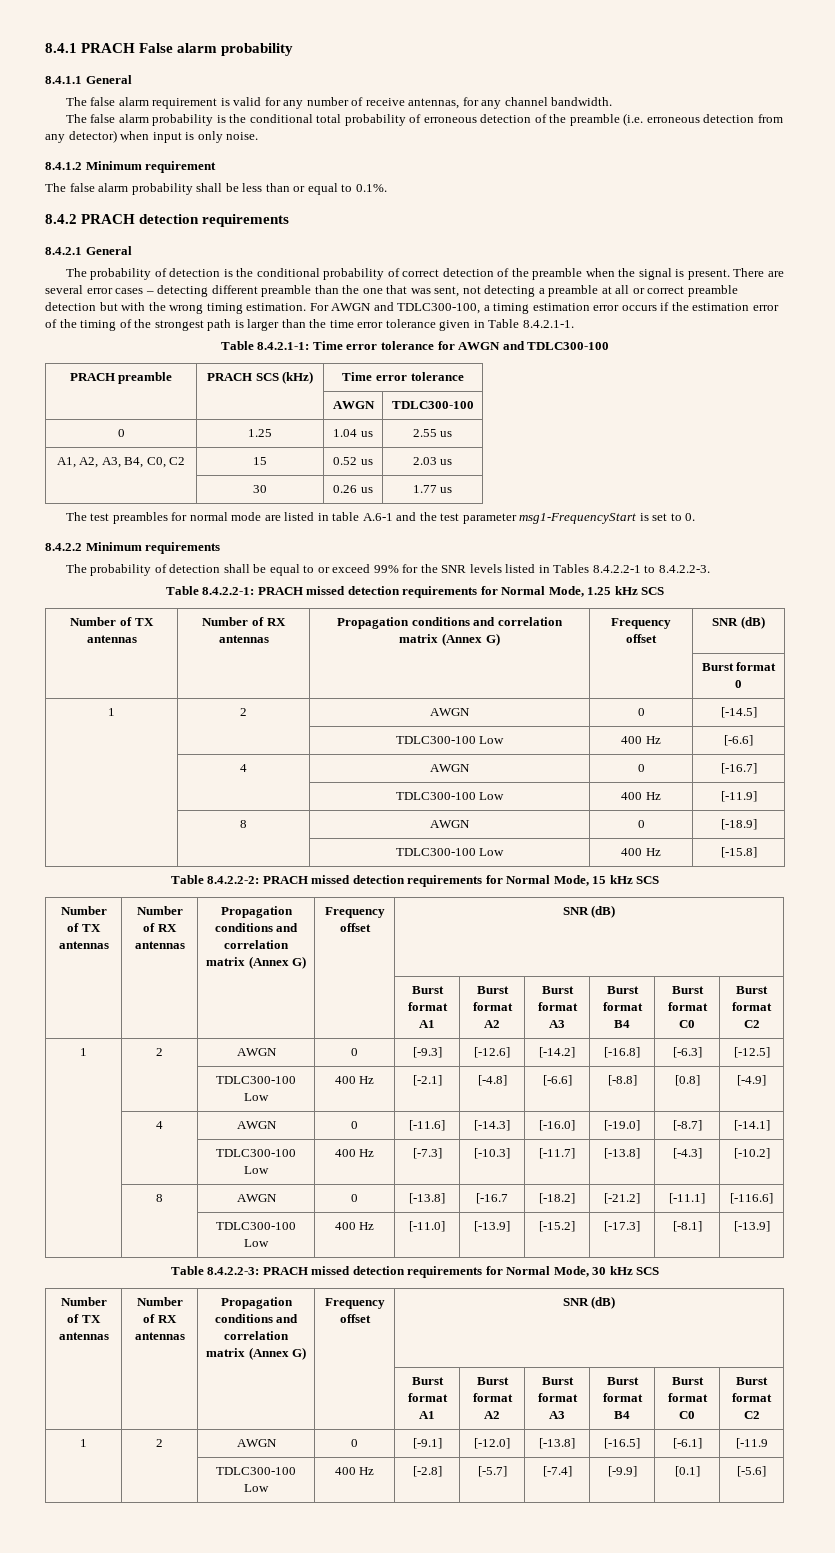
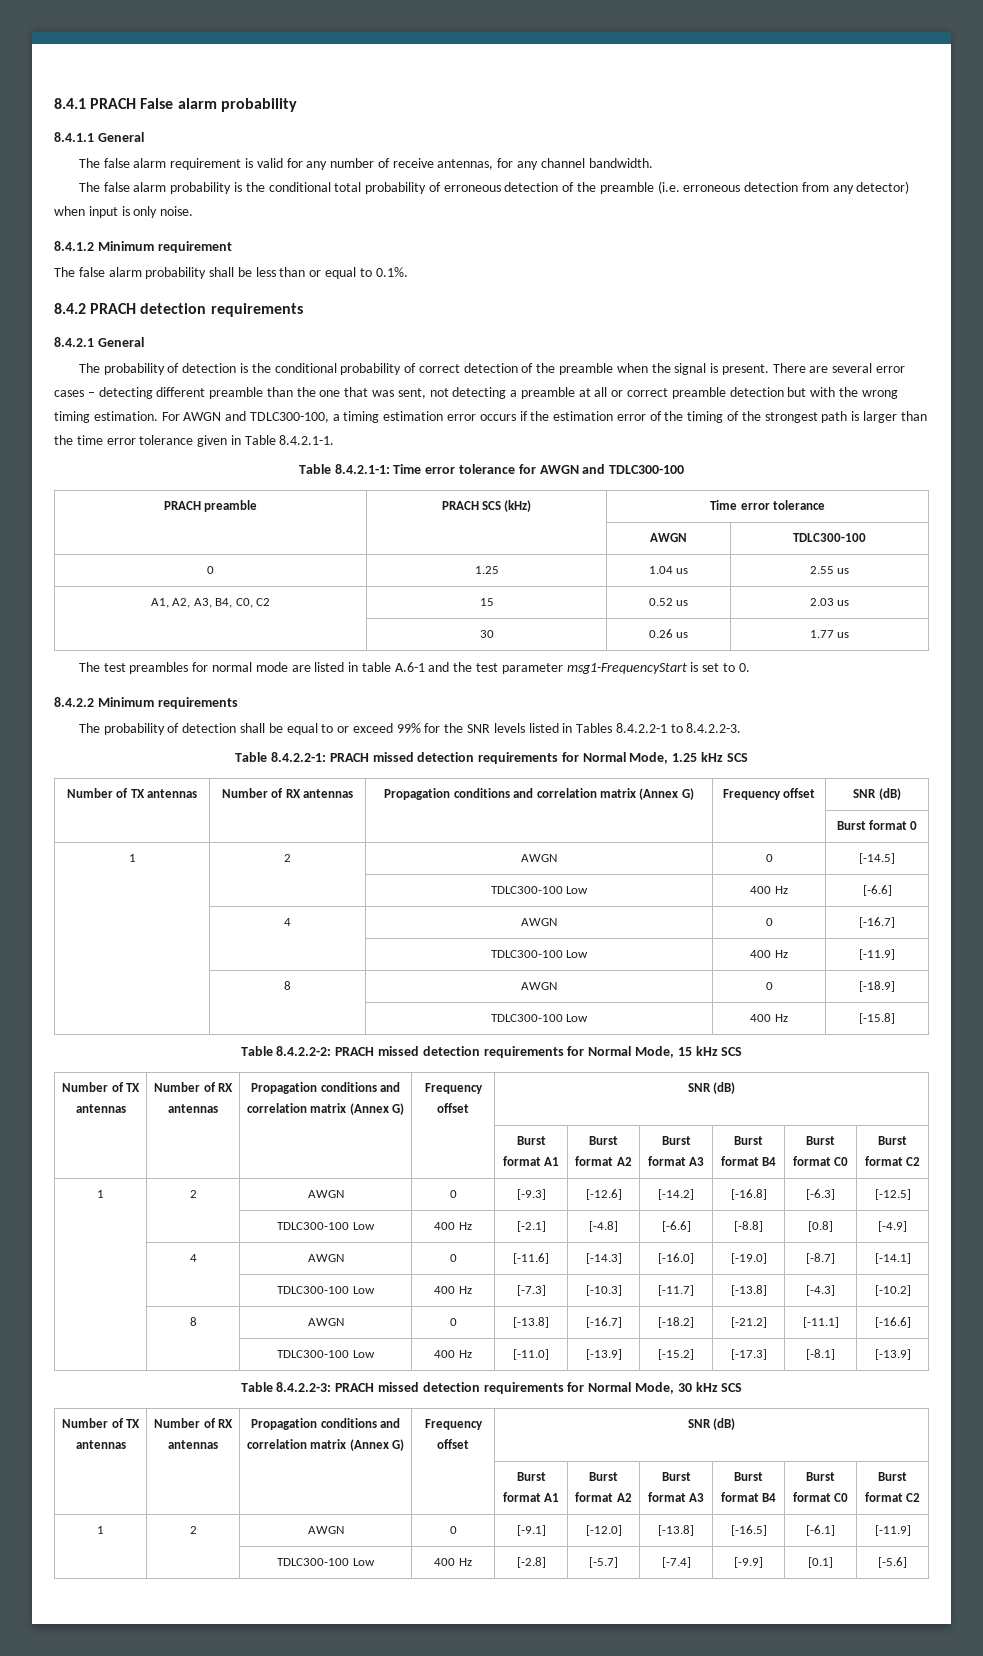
- | 8 | AWGN | 0 | [-13.8] | [-16.7 | [-18.2] | [-21.2] | [-11.1] | [-116.6]
+ | 8 | AWGN | 0 | [-13.8] | [-16.7] | [-18.2] | [-21.2] | [-11.1] | [-16.6]
- 1 | 2 | AWGN | 0 | [-9.1] | [-12.0] | [-13.8] | [-16.5] | [-6.1] | [-11.9
+ 1 | 2 | AWGN | 0 | [-9.1] | [-12.0] | [-13.8] | [-16.5] | [-6.1] | [-11.9]

